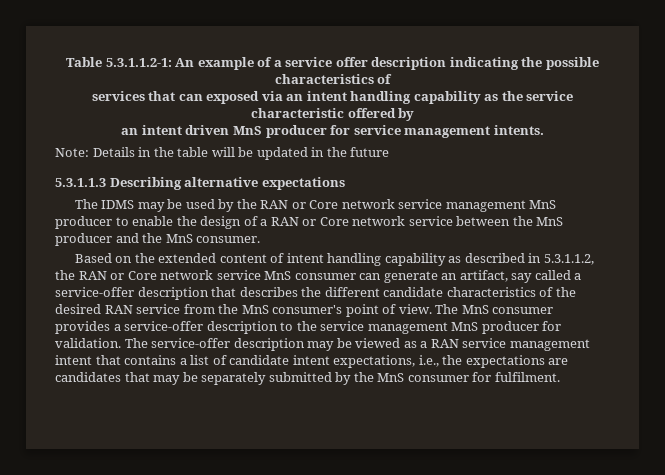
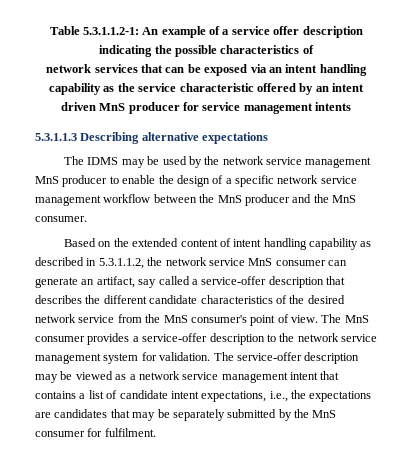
- services that can exposed via an intent handling capability as the service characteristic offered by
- an intent driven MnS producer for service management intents.
- Note: Details in the table will be updated in the future
+ network services that can be exposed via an intent handling capability as the service characteristic offered by an intent driven MnS producer for service management intents
- The IDMS may be used by the RAN or Core network service management MnS producer to enable the design of a RAN or Core network service between the MnS producer and the MnS consumer.
+ The IDMS may be used by the network service management MnS producer to enable the design of a specific network service management workflow between the MnS producer and the MnS consumer.
- Based on the extended content of intent handling capability as described in 5.3.1.1.2, the RAN or Core network service MnS consumer can generate an artifact, say called a service-offer description that describes the different candidate characteristics of the desired RAN service from the MnS consumer's point of view.
+ Based on the extended content of intent handling capability as described in 5.3.1.1.2, the network service MnS consumer can generate an artifact, say called a service-offer description that describes the different candidate characteristics of the desired network service from the MnS consumer's point of view.
- The MnS consumer provides a service-offer description to the service management MnS producer for validation.
+ The MnS consumer provides a service-offer description to the network service management system for validation.
- The service-offer description may be viewed as a RAN service management intent that contains a list of candidate intent expectations, i.e., the expectations are candidates that may be separately submitted by the MnS consumer for fulfilment.
+ The service-offer description may be viewed as a network service management intent that contains a list of candidate intent expectations, i.e., the expectations are candidates that may be separately submitted by the MnS consumer for fulfilment.

